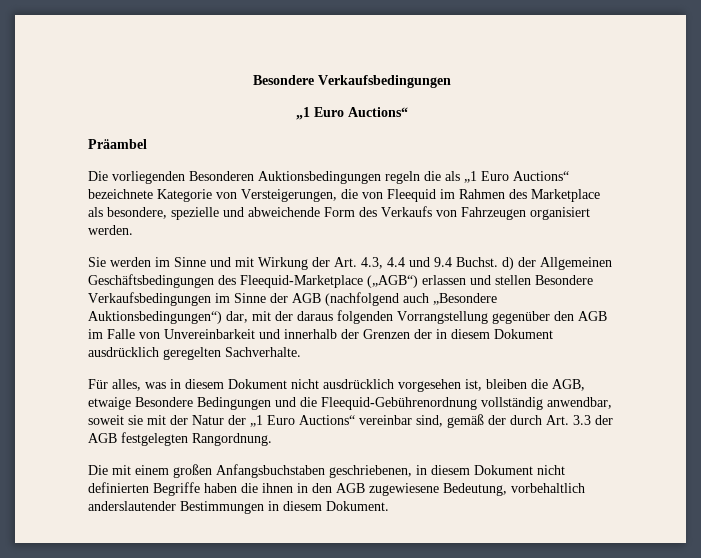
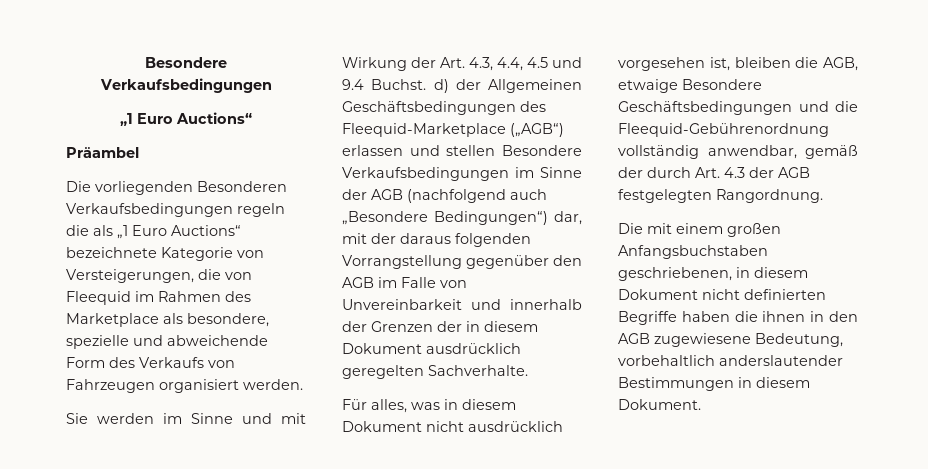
- Die vorliegenden Besonderen Auktionsbedingungen regeln die als „1 Euro Auctions“ bezeichnete Kategorie von Versteigerungen, die von Fleequid im Rahmen des Marketplace als besondere, spezielle und abweichende Form des Verkaufs von Fahrzeugen organisiert werden.
+ Die vorliegenden Besonderen Verkaufsbedingungen regeln die als „1 Euro Auctions“ bezeichnete Kategorie von Versteigerungen, die von Fleequid im Rahmen des Marketplace als besondere, spezielle und abweichende Form des Verkaufs von Fahrzeugen organisiert werden.
- Sie werden im Sinne und mit Wirkung der Art. 4.3, 4.4 und 9.4 Buchst. d) der Allgemeinen Geschäftsbedingungen des Fleequid-Marketplace („AGB“) erlassen und stellen Besondere Verkaufsbedingungen im Sinne der AGB (nachfolgend auch „Besondere Auktionsbedingungen“) dar, mit der daraus folgenden Vorrangstellung gegenüber den AGB im Falle von Unvereinbarkeit und innerhalb der Grenzen der in diesem Dokument ausdrücklich geregelten Sachverhalte.
+ Sie werden im Sinne und mit Wirkung der Art. 4.3, 4.4, 4.5 und 9.4 Buchst. d) der Allgemeinen Geschäftsbedingungen des Fleequid-Marketplace („AGB“) erlassen und stellen Besondere Verkaufsbedingungen im Sinne der AGB (nachfolgend auch „Besondere Bedingungen“) dar, mit der daraus folgenden Vorrangstellung gegenüber den AGB im Falle von Unvereinbarkeit und innerhalb der Grenzen der in diesem Dokument ausdrücklich geregelten Sachverhalte.
- Für alles, was in diesem Dokument nicht ausdrücklich vorgesehen ist, bleiben die AGB, etwaige Besondere Bedingungen und die Fleequid-Gebührenordnung vollständig anwendbar, soweit sie mit der Natur der „1 Euro Auctions“ vereinbar sind, gemäß der durch Art. 3.3 der AGB festgelegten Rangordnung.
+ Für alles, was in diesem Dokument nicht ausdrücklich vorgesehen ist, bleiben die AGB, etwaige Besondere Geschäftsbedingungen und die Fleequid-Gebührenordnung vollständig anwendbar, gemäß der durch Art. 4.3 der AGB festgelegten Rangordnung.

